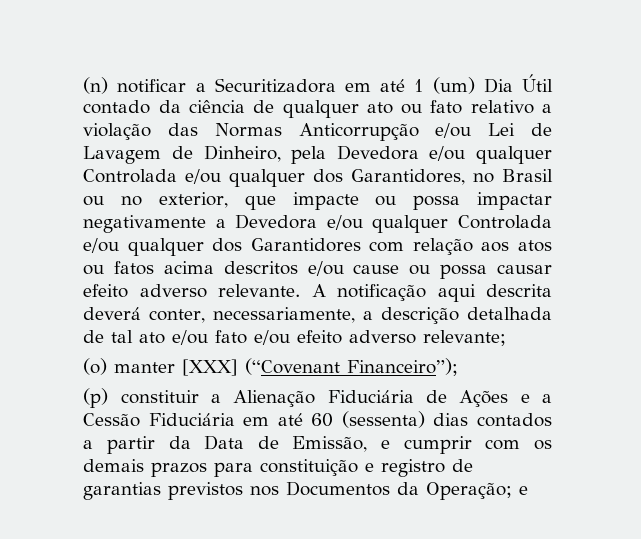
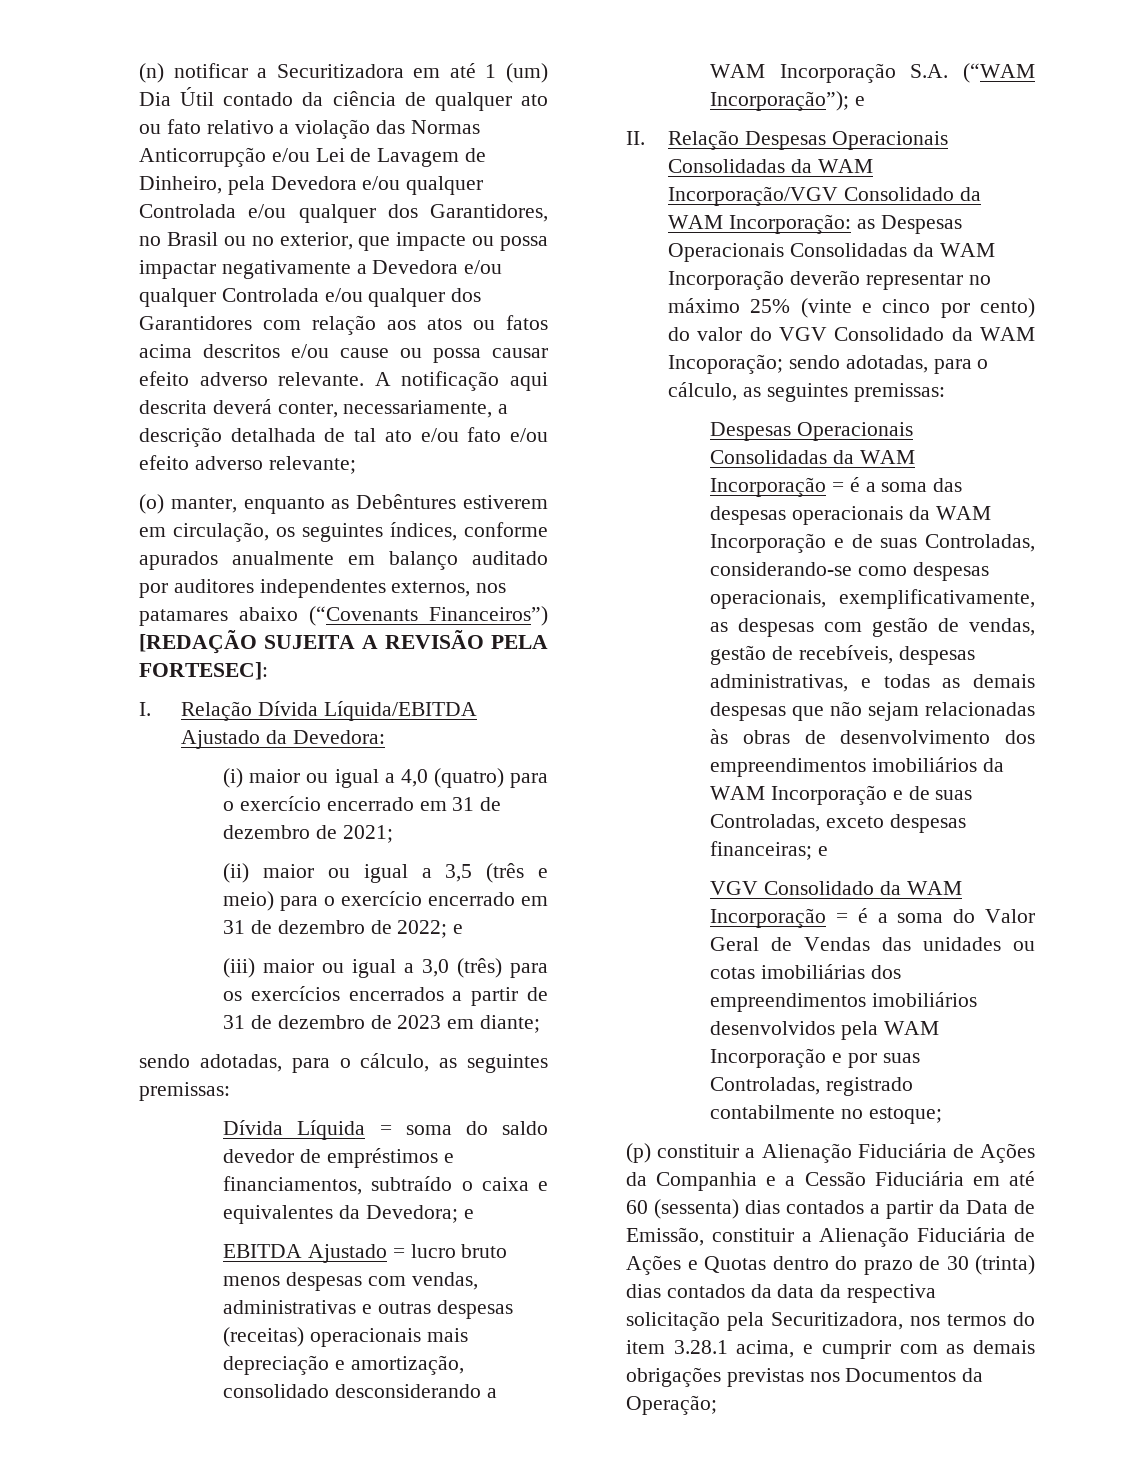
- (o) manter [XXX] (“Covenant Financeiro”);
+ (o) manter, enquanto as Debêntures estiverem em circulação, os seguintes índices, conforme apurados anualmente em balanço auditado por auditores independentes externos, nos patamares abaixo (“Covenants Financeiros”) [REDAÇÃO SUJEITA A REVISÃO PELA FORTESEC]:
+ I. Relação Dívida Líquida/EBITDA Ajustado da Devedora:
+ (i) maior ou igual a 4,0 (quatro) para o exercício encerrado em 31 de dezembro de 2021;
+ (ii) maior ou igual a 3,5 (três e meio) para o exercício encerrado em 31 de dezembro de 2022; e
+ (iii) maior ou igual a 3,0 (três) para os exercícios encerrados a partir de 31 de dezembro de 2023 em diante;
+ sendo adotadas, para o cálculo, as seguintes premissas:
+ Dívida Líquida = soma do saldo devedor de empréstimos e financiamentos, subtraído o caixa e equivalentes da Devedora; e
+ EBITDA Ajustado = lucro bruto menos despesas com vendas, administrativas e outras despesas (receitas) operacionais mais depreciação e amortização, consolidado desconsiderando a WAM Incorporação S.A. (“WAM Incorporação”); e
+ II. Relação Despesas Operacionais Consolidadas da WAM Incorporação/VGV Consolidado da WAM Incorporação: as Despesas Operacionais Consolidadas da WAM Incorporação deverão representar no máximo 25% (vinte e cinco por cento) do valor do VGV Consolidado da WAM Incoporação; sendo adotadas, para o cálculo, as seguintes premissas:
+ Despesas Operacionais Consolidadas da WAM Incorporação = é a soma das despesas operacionais da WAM Incorporação e de suas Controladas, considerando-se como despesas operacionais, exemplificativamente, as despesas com gestão de vendas, gestão de recebíveis, despesas administrativas, e todas as demais despesas que não sejam relacionadas às obras de desenvolvimento dos empreendimentos imobiliários da WAM Incorporação e de suas Controladas, exceto despesas financeiras; e
+ VGV Consolidado da WAM Incorporação = é a soma do Valor Geral de Vendas das unidades ou cotas imobiliárias dos empreendimentos imobiliários desenvolvidos pela WAM Incorporação e por suas Controladas, registrado contabilmente no estoque;
- (p) constituir a Alienação Fiduciária de Ações e a Cessão Fiduciária em até 60 (sessenta) dias contados a partir da Data de Emissão, e cumprir com os demais prazos para constituição e registro de garantias previstos nos Documentos da Operação; e
+ (p) constituir a Alienação Fiduciária de Ações da Companhia e a Cessão Fiduciária em até 60 (sessenta) dias contados a partir da Data de Emissão, constituir a Alienação Fiduciária de Ações e Quotas dentro do prazo de 30 (trinta) dias contados da data da respectiva solicitação pela Securitizadora, nos termos do item 3.28.1 acima, e cumprir com as demais obrigações previstas nos Documentos da Operação;

